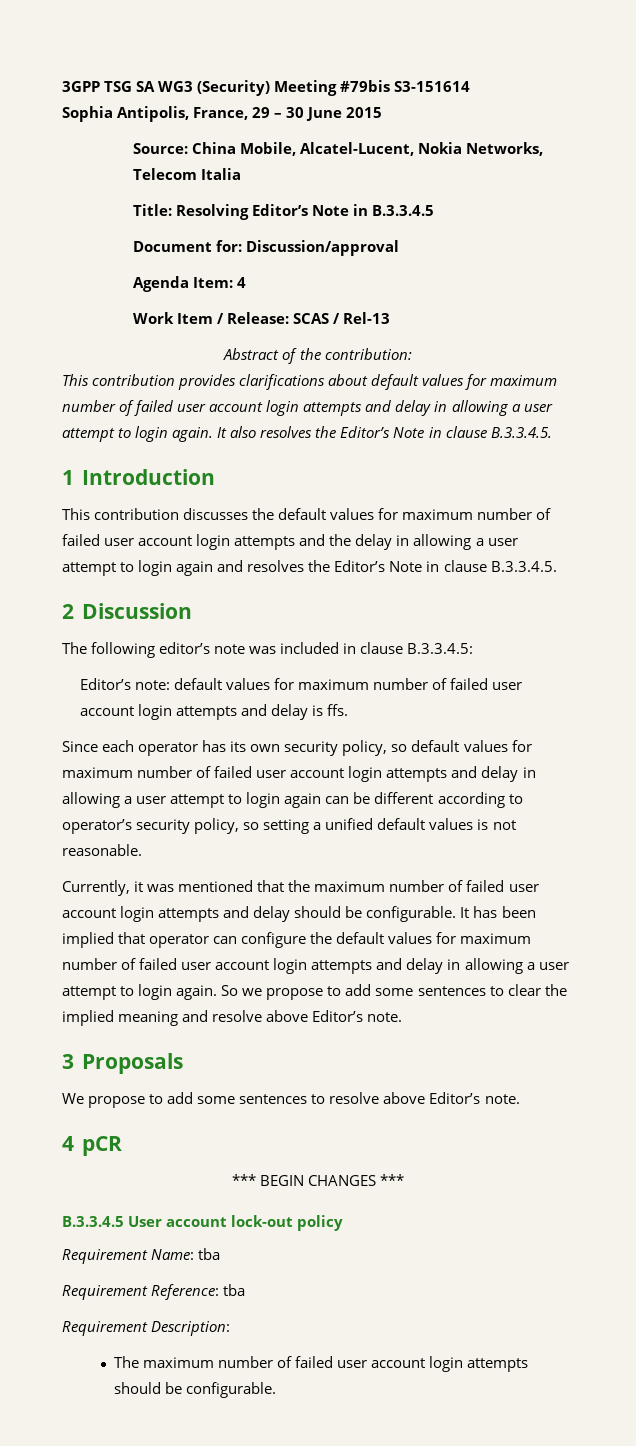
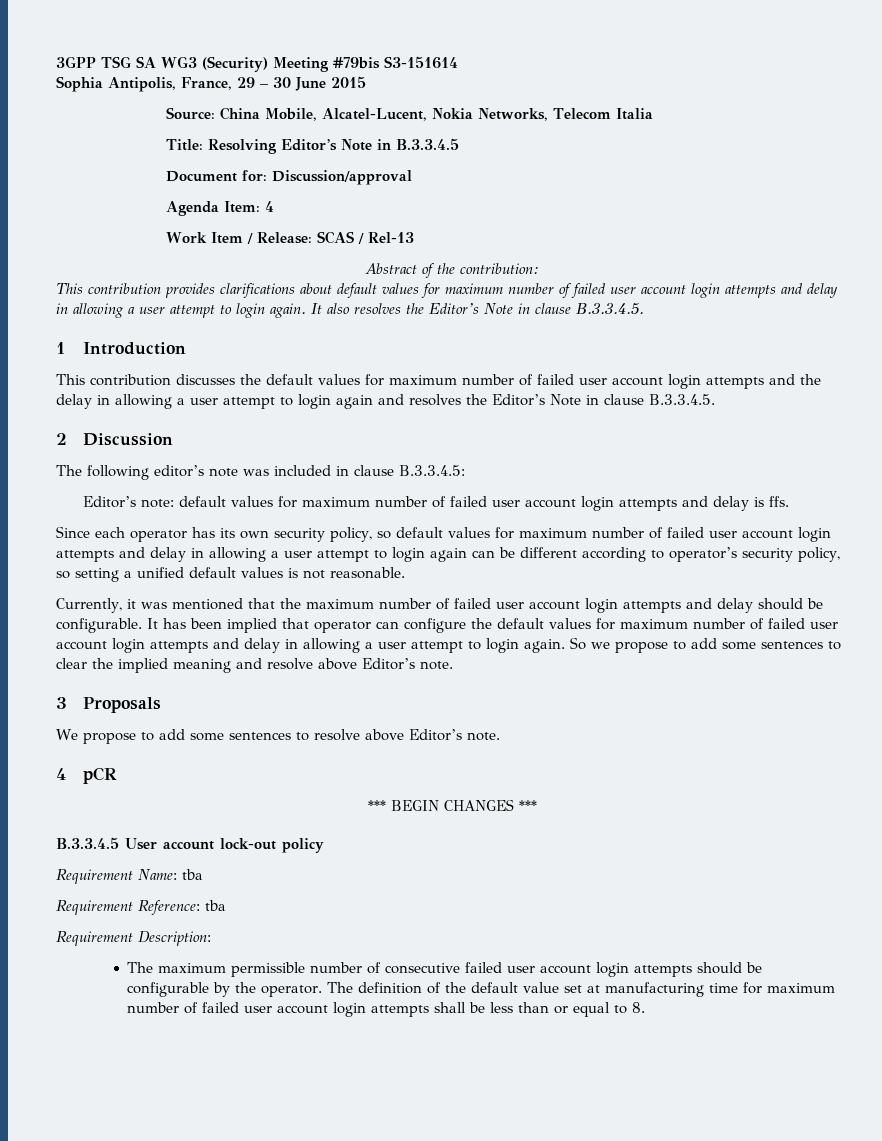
- The maximum number of failed user account login attempts should be configurable.
+ The maximum permissible number of consecutive failed user account login attempts should be configurable by the operator. The definition of the default value set at manufacturing time for maximum number of failed user account login attempts shall be less than or equal to 8.

